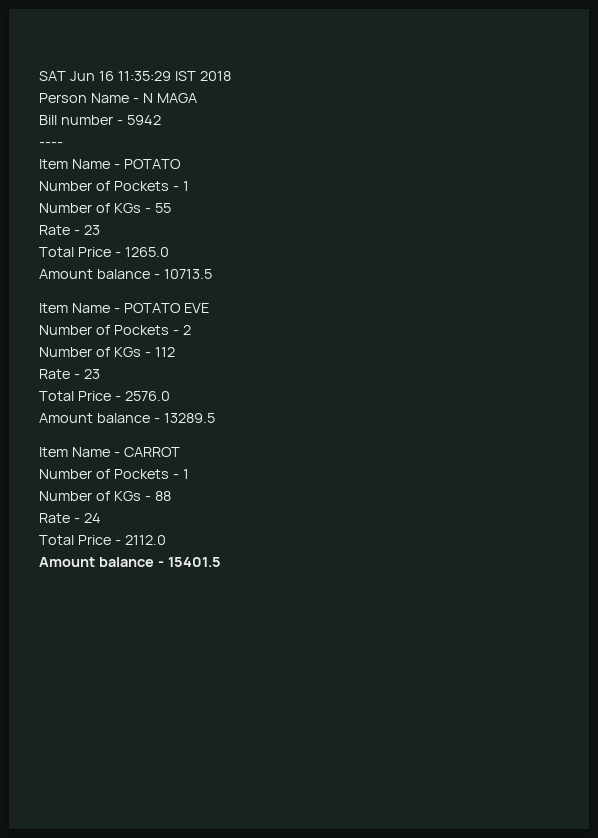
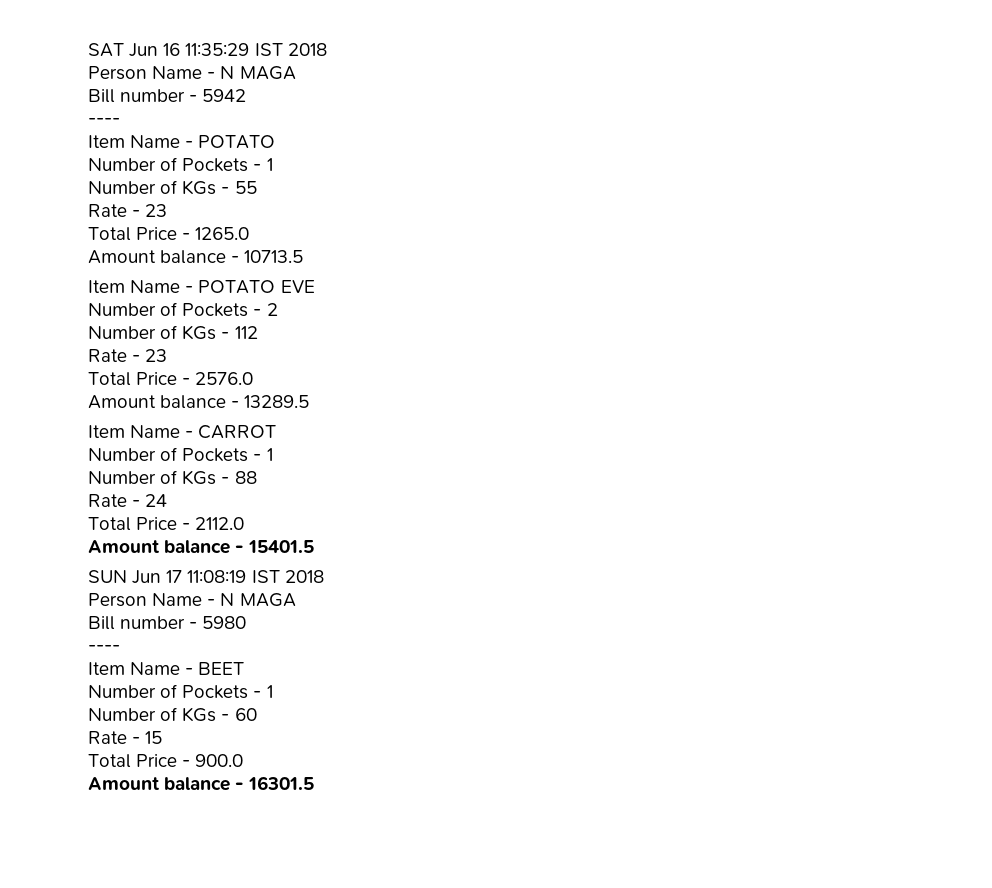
+ SUN Jun 17 11:08:19 IST 2018
+ Person Name - N MAGA
+ Bill number - 5980
+ ----
+ Item Name - BEET
+ Number of Pockets - 1
+ Number of KGs - 60
+ Rate - 15
+ Total Price - 900.0
+ Amount balance - 16301.5

